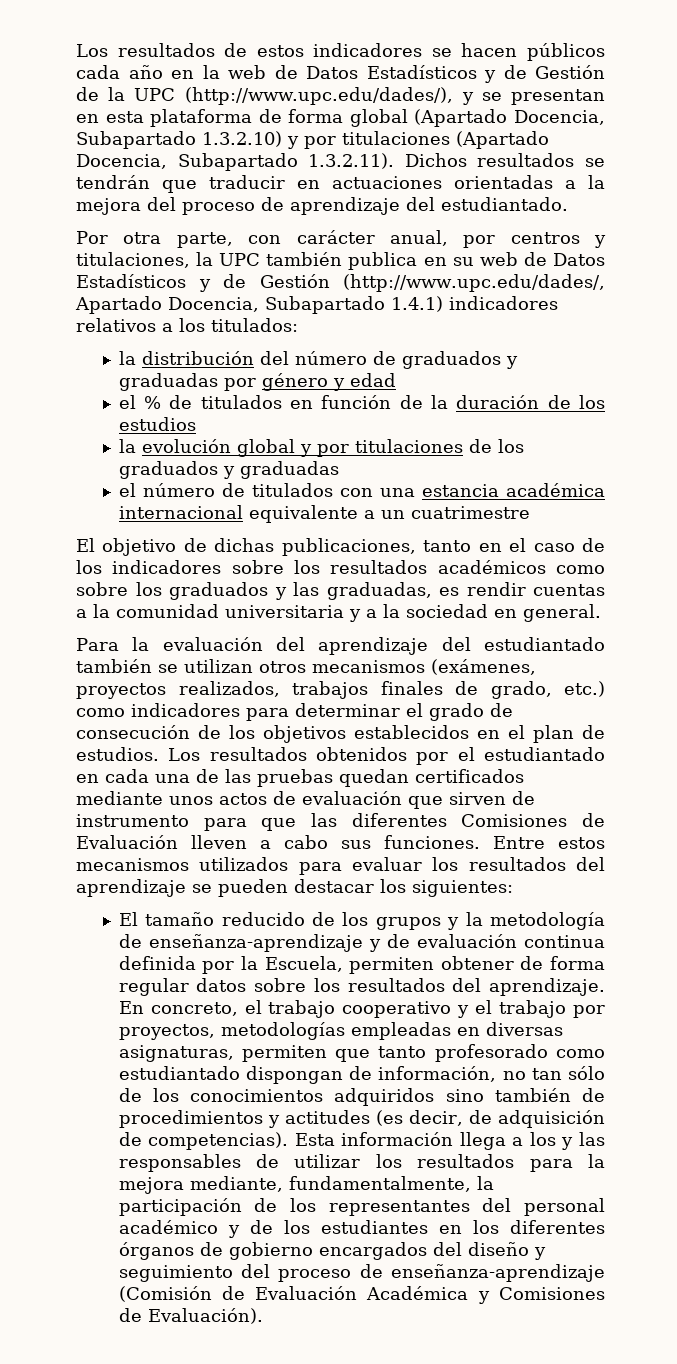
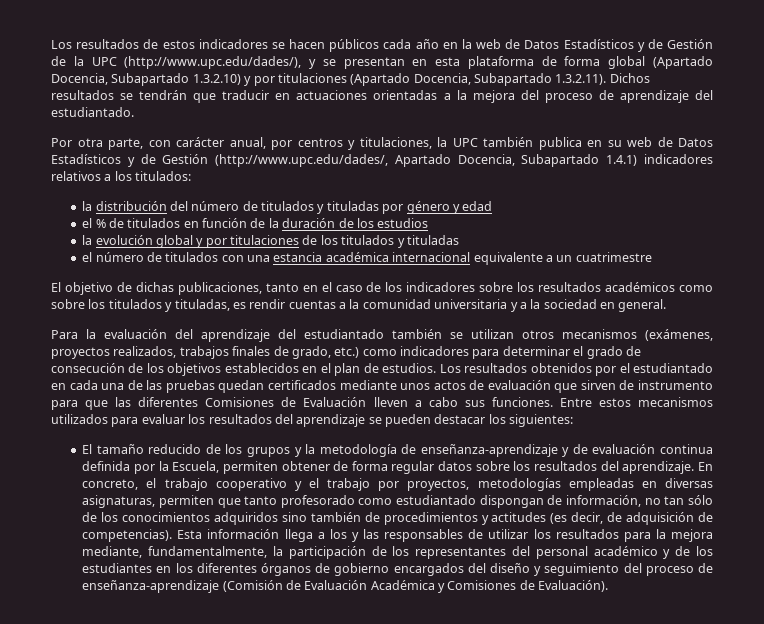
- la distribución del número de graduados y graduadas por género y edad
+ la distribución del número de titulados y tituladas por género y edad
- la evolución global y por titulaciones de los graduados y graduadas
+ la evolución global y por titulaciones de los titulados y tituladas
- El objetivo de dichas publicaciones, tanto en el caso de los indicadores sobre los resultados académicos como sobre los graduados y las graduadas, es rendir cuentas a la comunidad universitaria y a la sociedad en general.
+ El objetivo de dichas publicaciones, tanto en el caso de los indicadores sobre los resultados académicos como sobre los titulados y tituladas, es rendir cuentas a la comunidad universitaria y a la sociedad en general.

